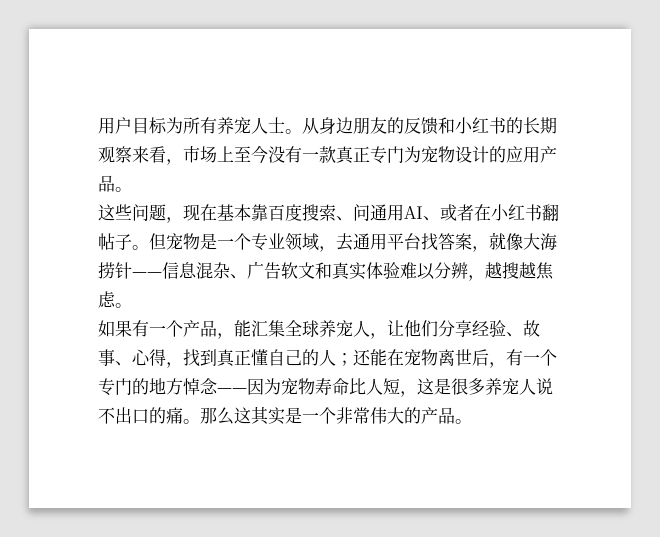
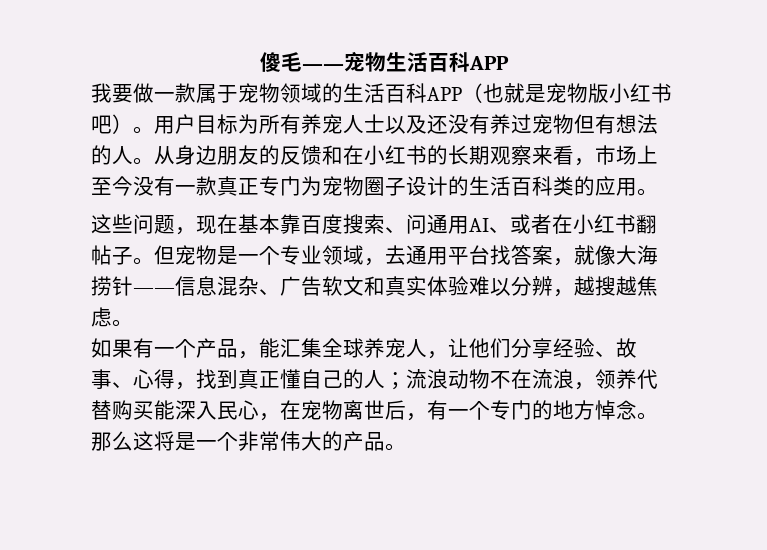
+ 傻毛——宠物生活百科APP
+ 我要做一款属于宠物领域的生活百科APP（也就是宠物版小红书吧）。
- 用户目标为所有养宠人士。
+ 用户目标为所有养宠人士以及还没有养过宠物但有想法的人。
- 从身边朋友的反馈和小红书的长期观察来看，市场上至今没有一款真正专门为宠物设计的应用产品。
+ 从身边朋友的反馈和在小红书的长期观察来看，市场上至今没有一款真正专门为宠物圈子设计的生活百科类的应用。
- 如果有一个产品，能汇集全球养宠人，让他们分享经验、故事、心得，找到真正懂自己的人；还能在宠物离世后，有一个专门的地方悼念——因为宠物寿命比人短，这是很多养宠人说不出口的痛。
+ 如果有一个产品，能汇集全球养宠人，让他们分享经验、故事、心得，找到真正懂自己的人；流浪动物不在流浪，领养代替购买能深入民心，在宠物离世后，有一个专门的地方悼念。
- 那么这其实是一个非常伟大的产品。
+ 那么这将是一个非常伟大的产品。

